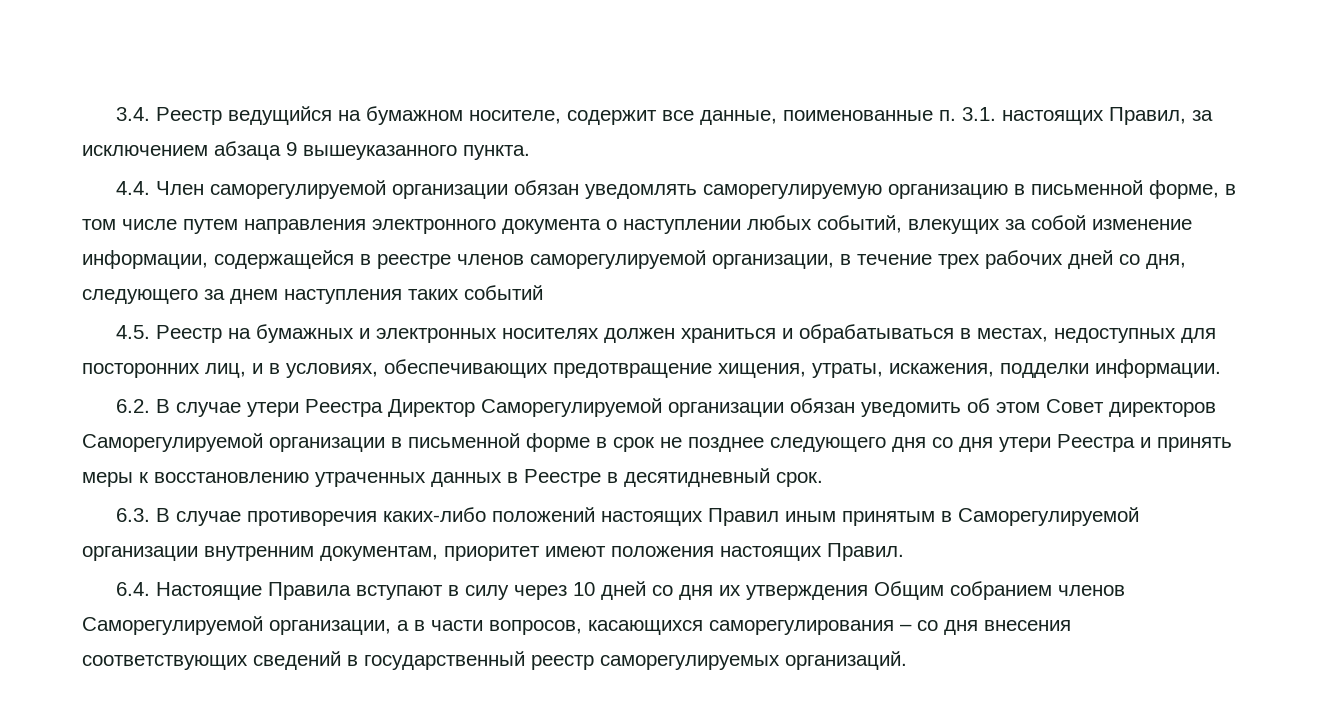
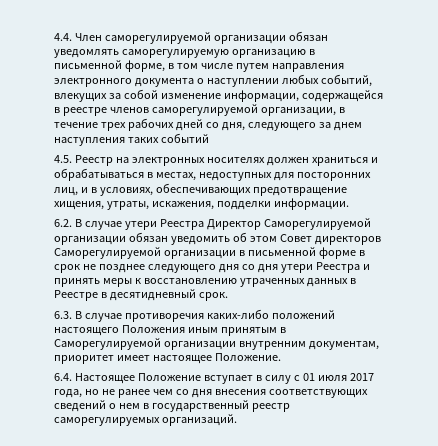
- 3.4. Реестр ведущийся на бумажном носителе, содержит все данные, поименованные п. 3.1. настоящих Правил, за исключением абзаца 9 вышеуказанного пункта.
- 4.5. Реестр на бумажных и электронных носителях должен храниться и обрабатываться в местах, недоступных для посторонних лиц, и в условиях, обеспечивающих предотвращение хищения, утраты, искажения, подделки информации.
+ 4.5. Реестр на электронных носителях должен храниться и обрабатываться в местах, недоступных для посторонних лиц, и в условиях, обеспечивающих предотвращение хищения, утраты, искажения, подделки информации.
- 6.3. В случае противоречия каких-либо положений настоящих Правил иным принятым в Саморегулируемой организации внутренним документам, приоритет имеют положения настоящих Правил.
- 6.4. Настоящие Правила вступают в силу через 10 дней со дня их утверждения Общим собранием членов Саморегулируемой организации, а в части вопросов, касающихся саморегулирования – со дня внесения соответствующих сведений в государственный реестр саморегулируемых организаций.
+ 6.3. В случае противоречия каких-либо положений настоящего Положения иным принятым в Саморегулируемой организации внутренним документам, приоритет имеет настоящее Положение.
+ 6.4. Настоящее Положение вступает в силу с 01 июля 2017 года, но не ранее чем со дня внесения соответствующих сведений о нем в государственный реестр саморегулируемых организаций.

